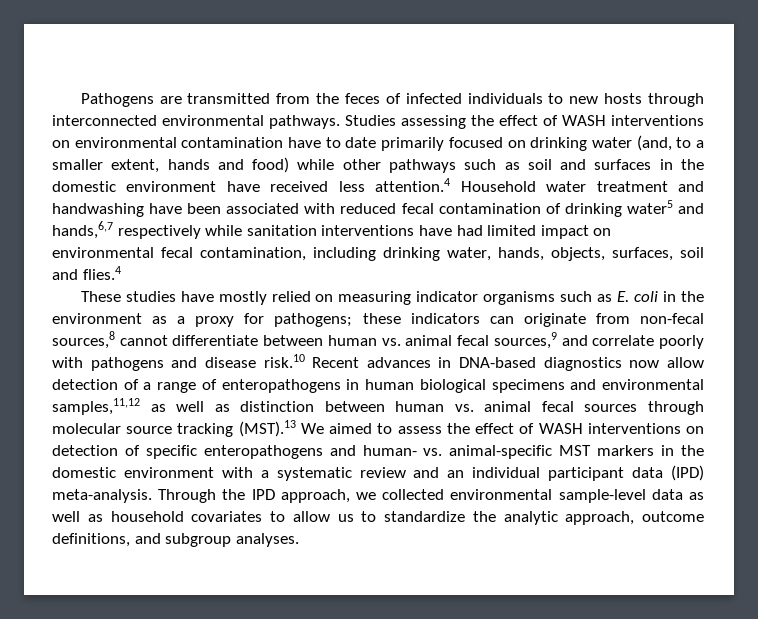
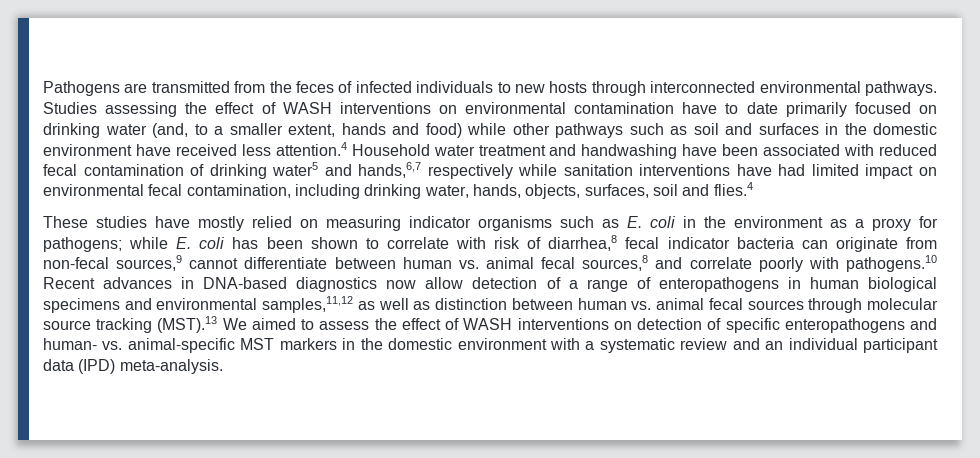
- these indicators can originate from non-fecal sources,8 cannot differentiate between human vs. animal fecal sources,9 and correlate poorly with pathogens and disease risk.10 Recent advances in DNA-based diagnostics now allow detection of a range of enteropathogens in human biological specimens and environmental samples,11,12 as well as distinction between human vs. animal fecal sources through molecular source tracking (MST).13 We aimed to assess the effect of WASH interventions on detection of specific enteropathogens and human- vs. animal-specific MST markers in the domestic environment with a systematic review and an individual participant data (IPD) meta-analysis. Through the IPD approach, we collected environmental sample-level data as well as household covariates to allow us to standardize the analytic approach, outcome definitions, and subgroup analyses.
+ while E. coli has been shown to correlate with risk of diarrhea,8 fecal indicator bacteria can originate from non-fecal sources,9 cannot differentiate between human vs. animal fecal sources,8 and correlate poorly with pathogens.10 Recent advances in DNA-based diagnostics now allow detection of a range of enteropathogens in human biological specimens and environmental samples,11,12 as well as distinction between human vs. animal fecal sources through molecular source tracking (MST).13 We aimed to assess the effect of WASH interventions on detection of specific enteropathogens and human- vs. animal-specific MST markers in the domestic environment with a systematic review and an individual participant data (IPD) meta-analysis.

